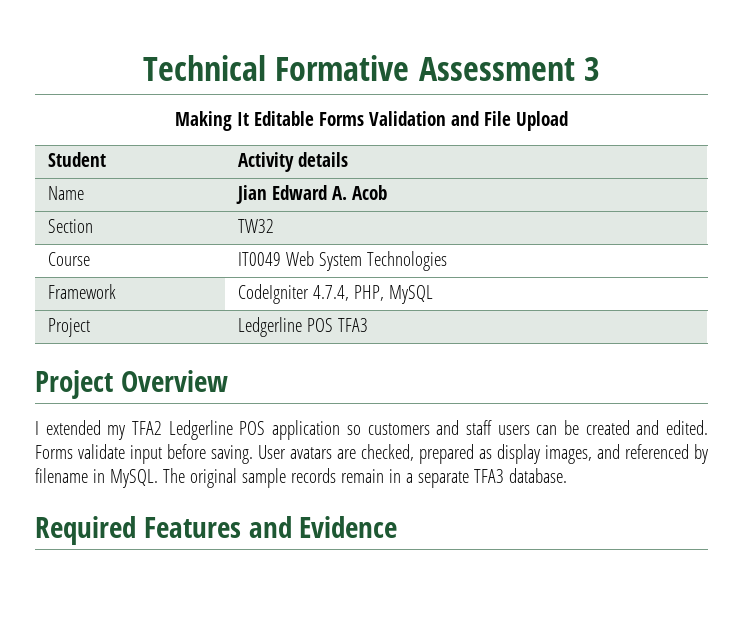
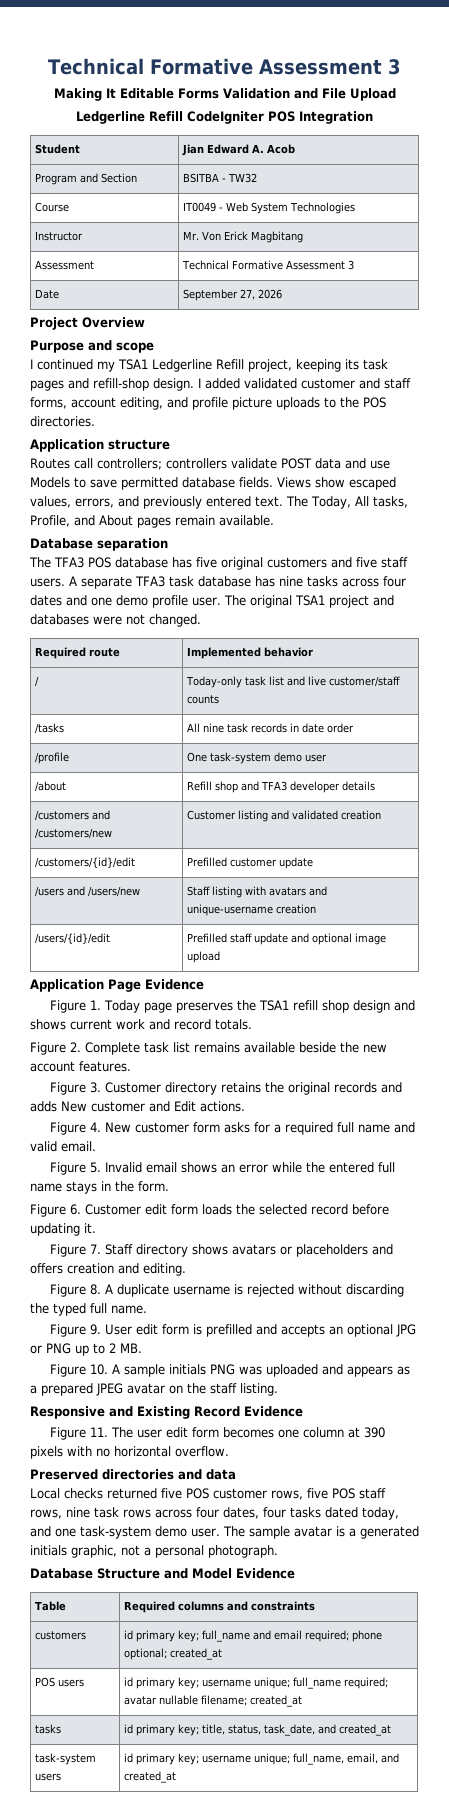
- Student | Activity details
- Name | Jian Edward A. Acob
+ Ledgerline Refill CodeIgniter POS Integration
+ Student | Jian Edward A. Acob
- Section | TW32
+ Program and Section | BSITBA - TW32
- Course | IT0049 Web System Technologies
+ Course | IT0049 - Web System Technologies
- Framework | CodeIgniter 4.7.4, PHP, MySQL
- Project | Ledgerline POS TFA3
+ Instructor | Mr. Von Erick Magbitang
+ Assessment | Technical Formative Assessment 3
+ Date | September 27, 2026
  Project Overview
- I extended my TFA2 Ledgerline POS application so customers and staff users can be created and edited. Forms validate input before saving. User avatars are checked, prepared as display images, and referenced by filename in MySQL. The original sample records remain in a separate TFA3 database.
- Required Features and Evidence
+ Purpose and scope
+ I continued my TSA1 Ledgerline Refill project, keeping its task pages and refill-shop design. I added validated customer and staff forms, account editing, and profile picture uploads to the POS directories.
+ Application structure
+ Routes call controllers; controllers validate POST data and use Models to save permitted database fields. Views show escaped values, errors, and previously entered text. The Today, All tasks, Profile, and About pages remain available.
+ Database separation
+ The TFA3 POS database has five original customers and five staff users. A separate TFA3 task database has nine tasks across four dates and one demo profile user. The original TSA1 project and databases were not changed.
+ Required route | Implemented behavior
+ / | Today-only task list and live customer/staff counts
+ /tasks | All nine task records in date order
+ /profile | One task-system demo user
+ /about | Refill shop and TFA3 developer details
+ /customers and /customers/new | Customer listing and validated creation
+ /customers/{id}/edit | Prefilled customer update
+ /users and /users/new | Staff listing with avatars and unique-username creation
+ /users/{id}/edit | Prefilled staff update and optional image upload
+ Application Page Evidence
+ Figure 1. Today page preserves the TSA1 refill shop design and shows current work and record totals.
+ Figure 2. Complete task list remains available beside the new account features.
+ Figure 3. Customer directory retains the original records and adds New customer and Edit actions.
+ Figure 4. New customer form asks for a required full name and valid email.
+ Figure 5. Invalid email shows an error while the entered full name stays in the form.
+ Figure 6. Customer edit form loads the selected record before updating it.
+ Figure 7. Staff directory shows avatars or placeholders and offers creation and editing.
+ Figure 8. A duplicate username is rejected without discarding the typed full name.
+ Figure 9. User edit form is prefilled and accepts an optional JPG or PNG up to 2 MB.
+ Figure 10. A sample initials PNG was uploaded and appears as a prepared JPEG avatar on the staff listing.
+ Responsive and Existing Record Evidence
+ Figure 11. The user edit form becomes one column at 390 pixels with no horizontal overflow.
+ Preserved directories and data
+ Local checks returned five POS customer rows, five POS staff rows, nine task rows across four dates, four tasks dated today, and one task-system demo user. The sample avatar is a generated initials graphic, not a personal photograph.
+ Database Structure and Model Evidence
+ Table | Required columns and constraints
+ customers | id primary key; full_name and email required; phone optional; created_at
+ POS users | id primary key; username unique; full_name required; avatar nullable filename; created_at
+ tasks | id primary key; title, status, task_date, and created_at
+ task-system users | id primary key; username unique; full_name, email, and created_at

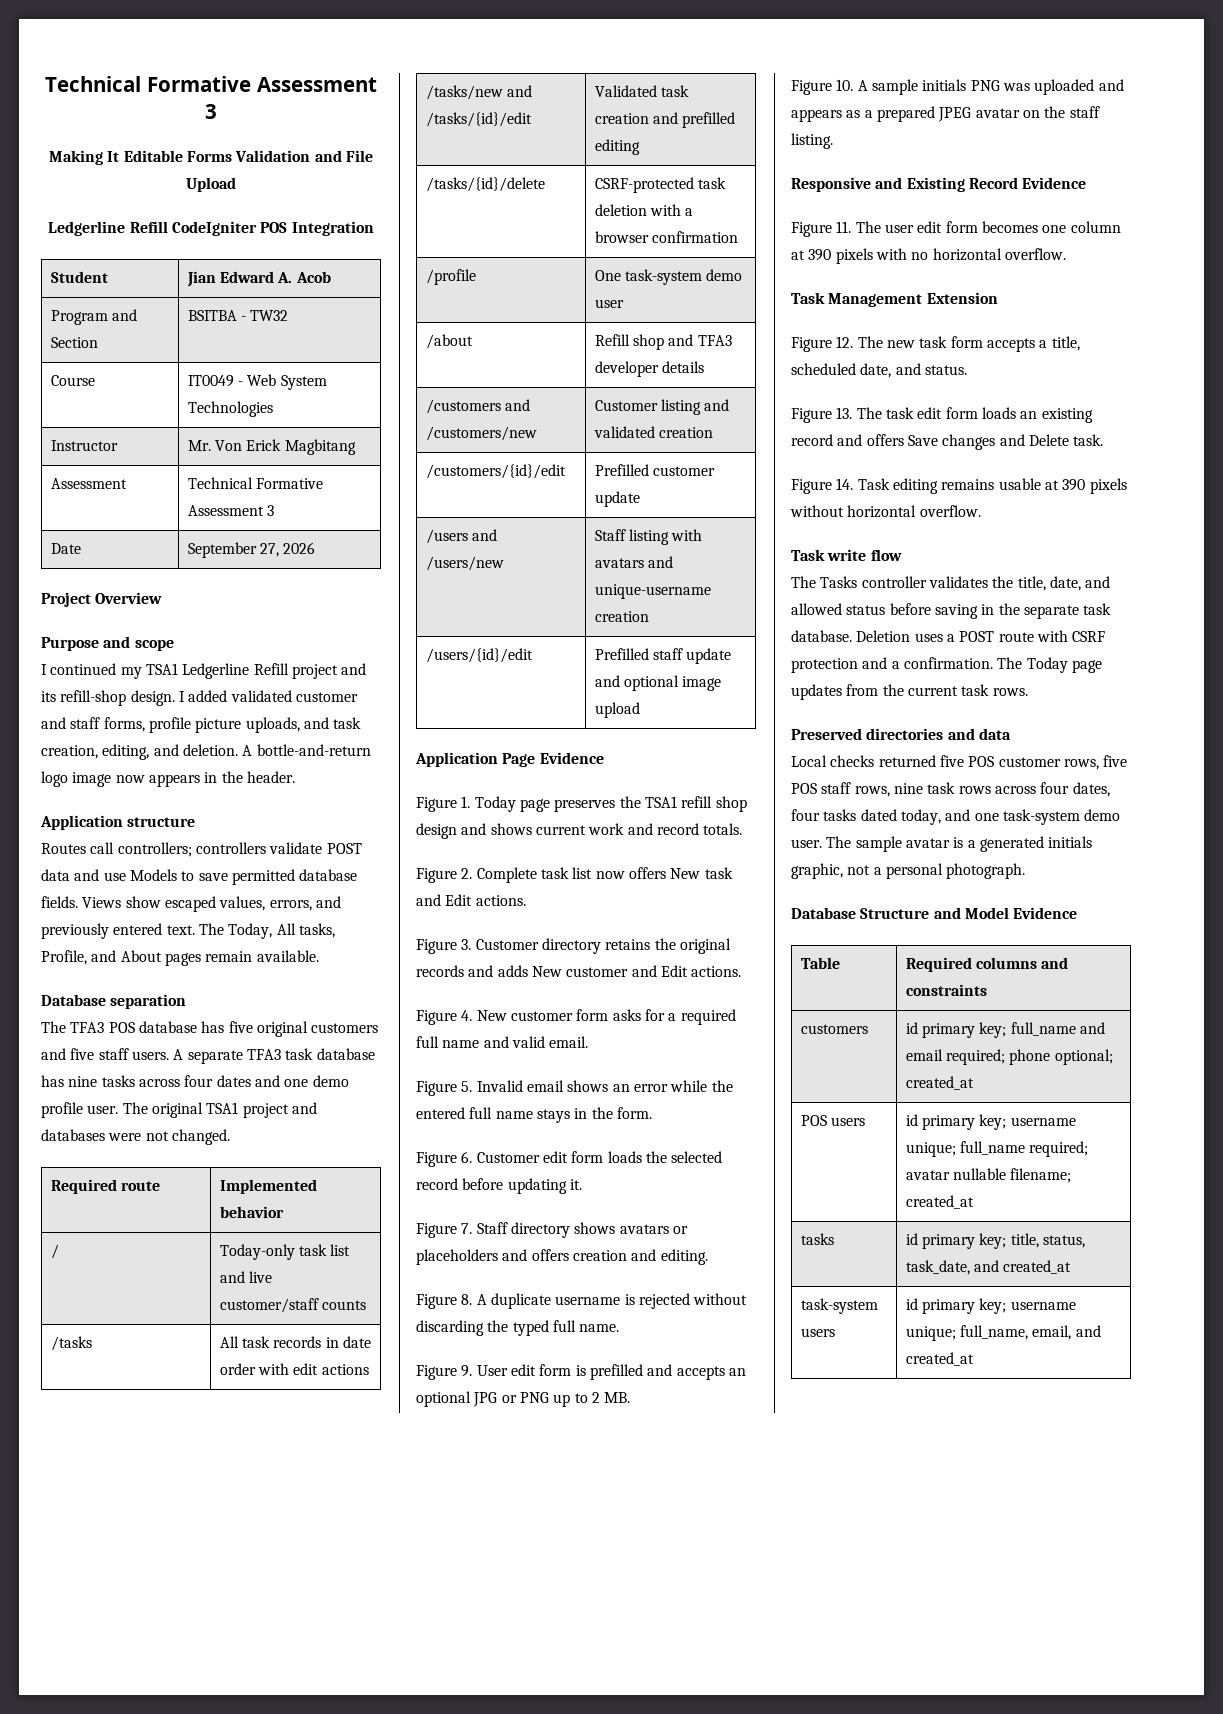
- I continued my TSA1 Ledgerline Refill project, keeping its task pages and refill-shop design.
+ I continued my TSA1 Ledgerline Refill project and its refill-shop design.
- I added validated customer and staff forms, account editing, and profile picture uploads to the POS directories.
+ I added validated customer and staff forms, profile picture uploads, and task creation, editing, and deletion. A bottle-and-return logo image now appears in the header.
- /tasks | All nine task records in date order
+ /tasks | All task records in date order with edit actions
+ /tasks/new and /tasks/{id}/edit | Validated task creation and prefilled editing
+ /tasks/{id}/delete | CSRF-protected task deletion with a browser confirmation
- Figure 2. Complete task list remains available beside the new account features.
+ Figure 2. Complete task list now offers New task and Edit actions.
+ Task Management Extension
+ Figure 12. The new task form accepts a title, scheduled date, and status.
+ Figure 13. The task edit form loads an existing record and offers Save changes and Delete task.
+ Figure 14. Task editing remains usable at 390 pixels without horizontal overflow.
+ Task write flow
+ The Tasks controller validates the title, date, and allowed status before saving in the separate task database. Deletion uses a POST route with CSRF protection and a confirmation. The Today page updates from the current task rows.

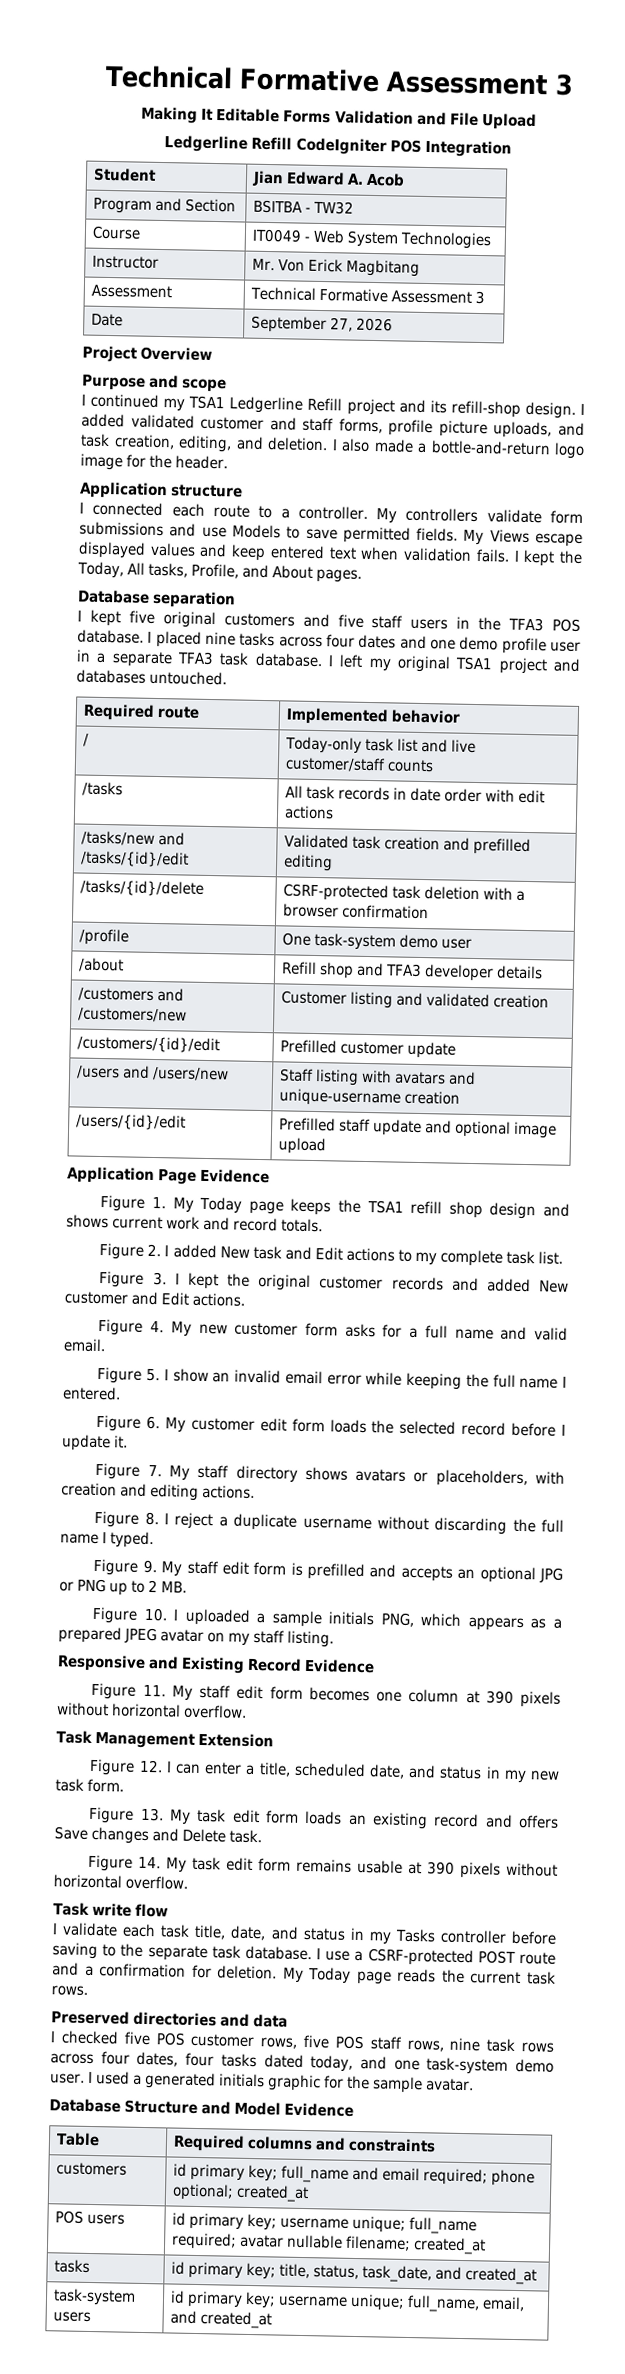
- A bottle-and-return logo image now appears in the header.
+ I also made a bottle-and-return logo image for the header.
  Application structure
- Routes call controllers; controllers validate POST data and use Models to save permitted database fields. Views show escaped values, errors, and previously entered text. The Today, All tasks, Profile, and About pages remain available.
+ I connected each route to a controller. My controllers validate form submissions and use Models to save permitted fields. My Views escape displayed values and keep entered text when validation fails. I kept the Today, All tasks, Profile, and About pages.
- The TFA3 POS database has five original customers and five staff users. A separate TFA3 task database has nine tasks across four dates and one demo profile user. The original TSA1 project and databases were not changed.
+ I kept five original customers and five staff users in the TFA3 POS database. I placed nine tasks across four dates and one demo profile user in a separate TFA3 task database. I left my original TSA1 project and databases untouched.
- Figure 1. Today page preserves the TSA1 refill shop design and shows current work and record totals.
+ Figure 1. My Today page keeps the TSA1 refill shop design and shows current work and record totals.
- Figure 2. Complete task list now offers New task and Edit actions.
+ Figure 2. I added New task and Edit actions to my complete task list.
- Figure 3. Customer directory retains the original records and adds New customer and Edit actions.
+ Figure 3. I kept the original customer records and added New customer and Edit actions.
- Figure 4. New customer form asks for a required full name and valid email.
+ Figure 4. My new customer form asks for a full name and valid email.
- Figure 5. Invalid email shows an error while the entered full name stays in the form.
+ Figure 5. I show an invalid email error while keeping the full name I entered.
- Figure 6. Customer edit form loads the selected record before updating it.
+ Figure 6. My customer edit form loads the selected record before I update it.
- Figure 7. Staff directory shows avatars or placeholders and offers creation and editing.
- Figure 8. A duplicate username is rejected without discarding the typed full name.
+ Figure 7. My staff directory shows avatars or placeholders, with creation and editing actions.
+ Figure 8. I reject a duplicate username without discarding the full name I typed.
- Figure 9. User edit form is prefilled and accepts an optional JPG or PNG up to 2 MB.
+ Figure 9. My staff edit form is prefilled and accepts an optional JPG or PNG up to 2 MB.
- Figure 10. A sample initials PNG was uploaded and appears as a prepared JPEG avatar on the staff listing.
+ Figure 10. I uploaded a sample initials PNG, which appears as a prepared JPEG avatar on my staff listing.
- Figure 11. The user edit form becomes one column at 390 pixels with no horizontal overflow.
+ Figure 11. My staff edit form becomes one column at 390 pixels without horizontal overflow.
- Figure 12. The new task form accepts a title, scheduled date, and status.
+ Figure 12. I can enter a title, scheduled date, and status in my new task form.
- Figure 13. The task edit form loads an existing record and offers Save changes and Delete task.
+ Figure 13. My task edit form loads an existing record and offers Save changes and Delete task.
- Figure 14. Task editing remains usable at 390 pixels without horizontal overflow.
+ Figure 14. My task edit form remains usable at 390 pixels without horizontal overflow.
- The Tasks controller validates the title, date, and allowed status before saving in the separate task database.
+ I validate each task title, date, and status in my Tasks controller before saving to the separate task database.
- Deletion uses a POST route with CSRF protection and a confirmation. The Today page updates from the current task rows.
+ I use a CSRF-protected POST route and a confirmation for deletion. My Today page reads the current task rows.
- Local checks returned five POS customer rows, five POS staff rows, nine task rows across four dates, four tasks dated today, and one task-system demo user.
+ I checked five POS customer rows, five POS staff rows, nine task rows across four dates, four tasks dated today, and one task-system demo user.
- The sample avatar is a generated initials graphic, not a personal photograph.
+ I used a generated initials graphic for the sample avatar.

